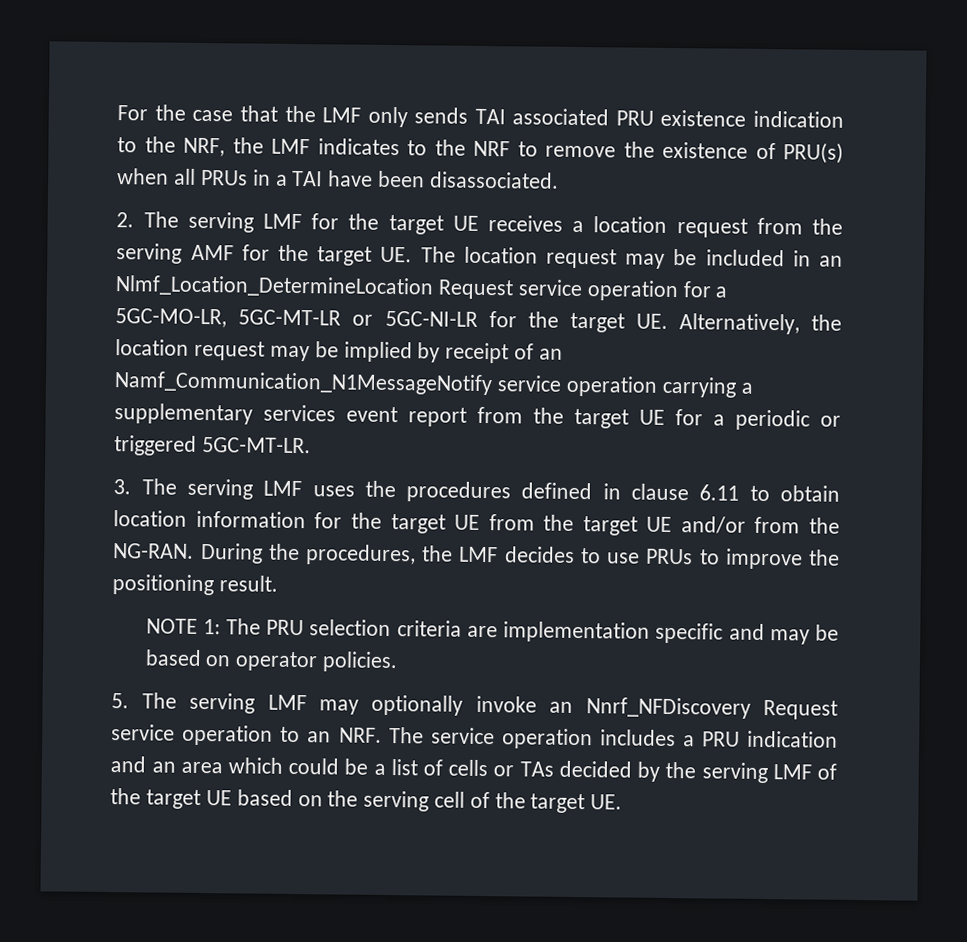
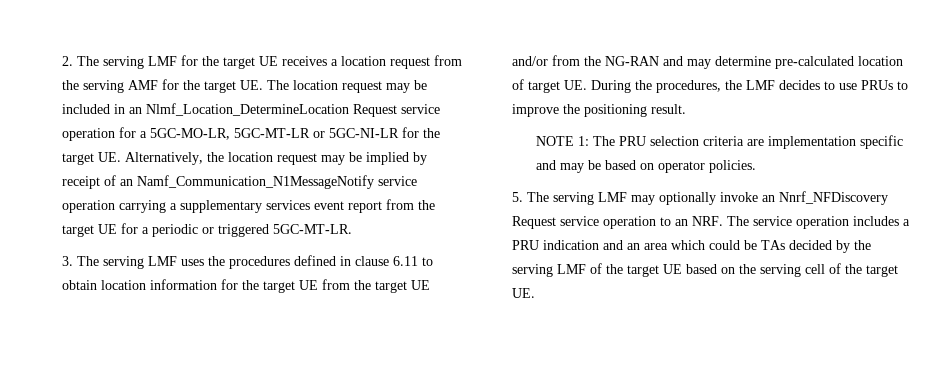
- For the case that the LMF only sends TAI associated PRU existence indication to the NRF, the LMF indicates to the NRF to remove the existence of PRU(s) when all PRUs in a TAI have been disassociated.
- 3. The serving LMF uses the procedures defined in clause 6.11 to obtain location information for the target UE from the target UE and/or from the NG-RAN. During the procedures, the LMF decides to use PRUs to improve the positioning result.
+ 3. The serving LMF uses the procedures defined in clause 6.11 to obtain location information for the target UE from the target UE and/or from the NG-RAN and may determine pre-calculated location of target UE. During the procedures, the LMF decides to use PRUs to improve the positioning result.
- 5. The serving LMF may optionally invoke an Nnrf_NFDiscovery Request service operation to an NRF. The service operation includes a PRU indication and an area which could be a list of cells or TAs decided by the serving LMF of the target UE based on the serving cell of the target UE.
+ 5. The serving LMF may optionally invoke an Nnrf_NFDiscovery Request service operation to an NRF. The service operation includes a PRU indication and an area which could be TAs decided by the serving LMF of the target UE based on the serving cell of the target UE.

